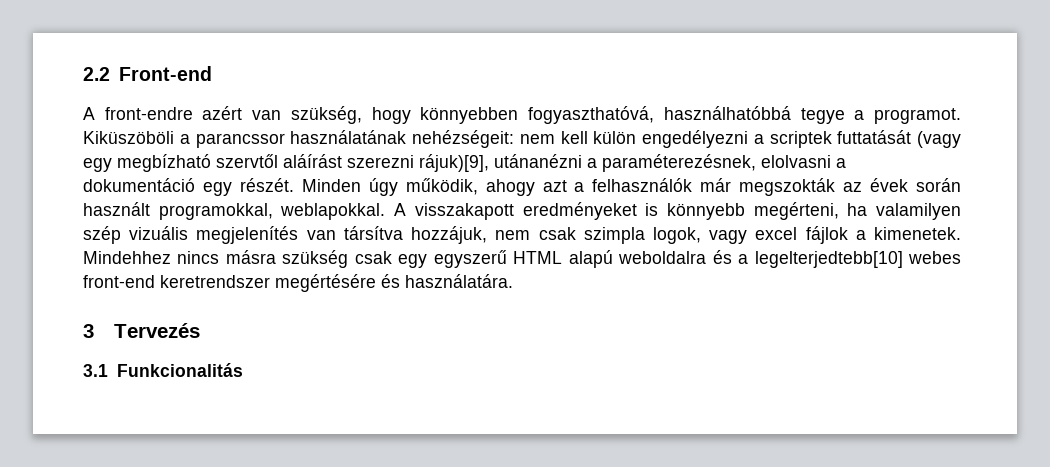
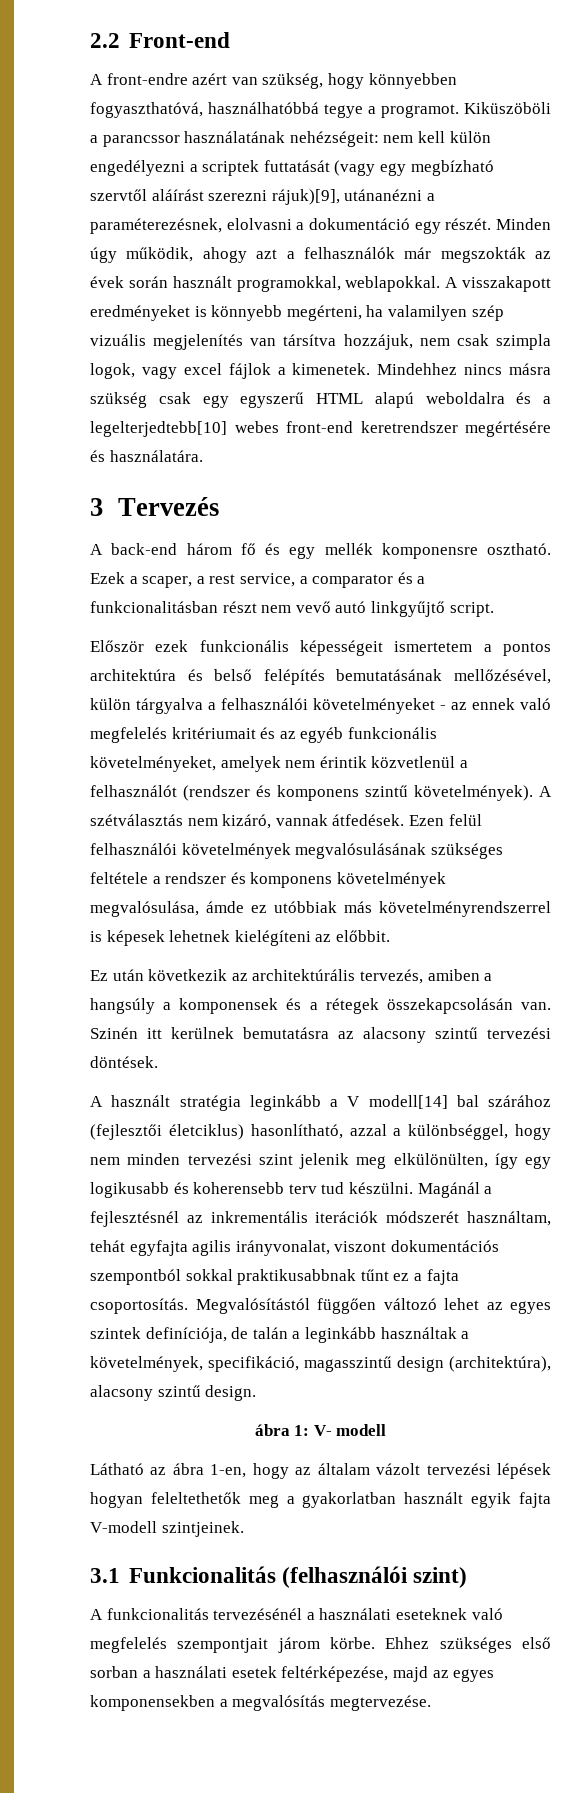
- 3.1 Funkcionalitás
+ A back-end három fő és egy mellék komponensre osztható. Ezek a scaper, a rest service, a comparator és a funkcionalitásban részt nem vevő autó linkgyűjtő script.
+ Először ezek funkcionális képességeit ismertetem a pontos architektúra és belső felépítés bemutatásának mellőzésével, külön tárgyalva a felhasználói követelményeket - az ennek való megfelelés kritériumait és az egyéb funkcionális követelményeket, amelyek nem érintik közvetlenül a felhasználót (rendszer és komponens szintű követelmények). A szétválasztás nem kizáró, vannak átfedések. Ezen felül felhasználói követelmények megvalósulásának szükséges feltétele a rendszer és komponens követelmények megvalósulása, ámde ez utóbbiak más követelményrendszerrel is képesek lehetnek kielégíteni az előbbit.
+ Ez után következik az architektúrális tervezés, amiben a hangsúly a komponensek és a rétegek összekapcsolásán van. Szinén itt kerülnek bemutatásra az alacsony szintű tervezési döntések.
+ A használt stratégia leginkább a V modell[14] bal szárához (fejlesztői életciklus) hasonlítható, azzal a különbséggel, hogy nem minden tervezési szint jelenik meg elkülönülten, így egy logikusabb és koherensebb terv tud készülni. Magánál a fejlesztésnél az inkrementális iterációk módszerét használtam, tehát egyfajta agilis irányvonalat, viszont dokumentációs szempontból sokkal praktikusabbnak tűnt ez a fajta csoportosítás. Megvalósítástól függően változó lehet az egyes szintek definíciója, de talán a leginkább használtak a követelmények, specifikáció, magasszintű design (architektúra), alacsony szintű design.
+ ábra 1: V- modell
+ Látható az ábra 1-en, hogy az általam vázolt tervezési lépések hogyan feleltethetők meg a gyakorlatban használt egyik fajta V-modell szintjeinek.
+ 3.1 Funkcionalitás (felhasználói szint)
+ A funkcionalitás tervezésénél a használati eseteknek való megfelelés szempontjait járom körbe. Ehhez szükséges első sorban a használati esetek feltérképezése, majd az egyes komponensekben a megvalósítás megtervezése.

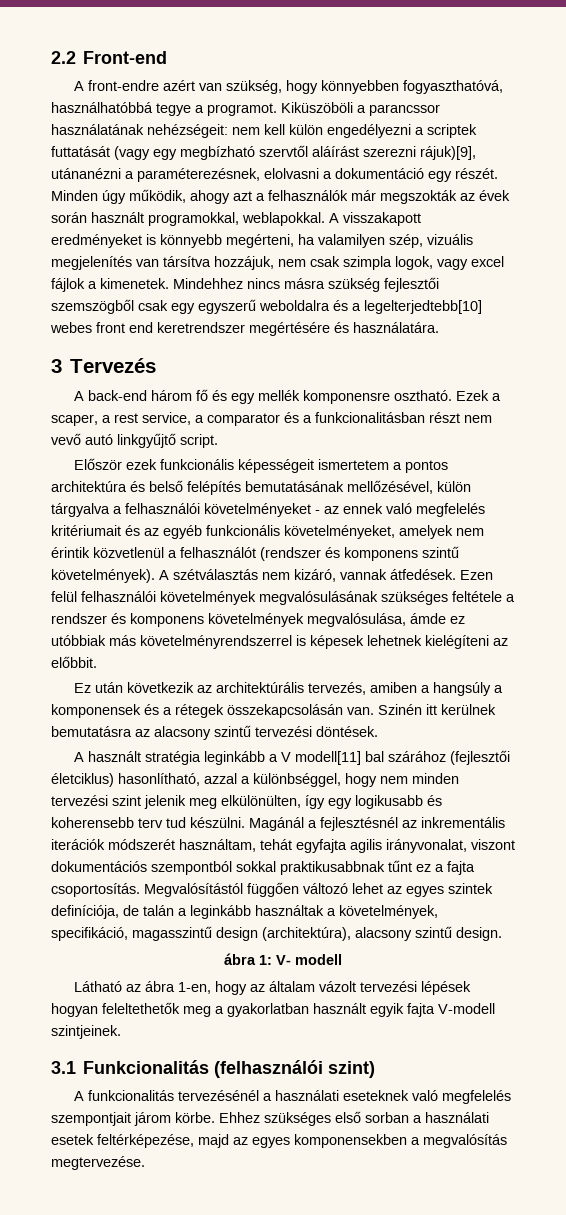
- A visszakapott eredményeket is könnyebb megérteni, ha valamilyen szép vizuális megjelenítés van társítva hozzájuk, nem csak szimpla logok, vagy excel fájlok a kimenetek.
+ A visszakapott eredményeket is könnyebb megérteni, ha valamilyen szép, vizuális megjelenítés van társítva hozzájuk, nem csak szimpla logok, vagy excel fájlok a kimenetek.
- Mindehhez nincs másra szükség csak egy egyszerű HTML alapú weboldalra és a legelterjedtebb[10] webes front-end keretrendszer megértésére és használatára.
+ Mindehhez nincs másra szükség fejlesztői szemszögből csak egy egyszerű weboldalra és a legelterjedtebb[10] webes front end keretrendszer megértésére és használatára.
- A használt stratégia leginkább a V modell[14] bal szárához (fejlesztői életciklus) hasonlítható, azzal a különbséggel, hogy nem minden tervezési szint jelenik meg elkülönülten, így egy logikusabb és koherensebb terv tud készülni.
+ A használt stratégia leginkább a V modell[11] bal szárához (fejlesztői életciklus) hasonlítható, azzal a különbséggel, hogy nem minden tervezési szint jelenik meg elkülönülten, így egy logikusabb és koherensebb terv tud készülni.

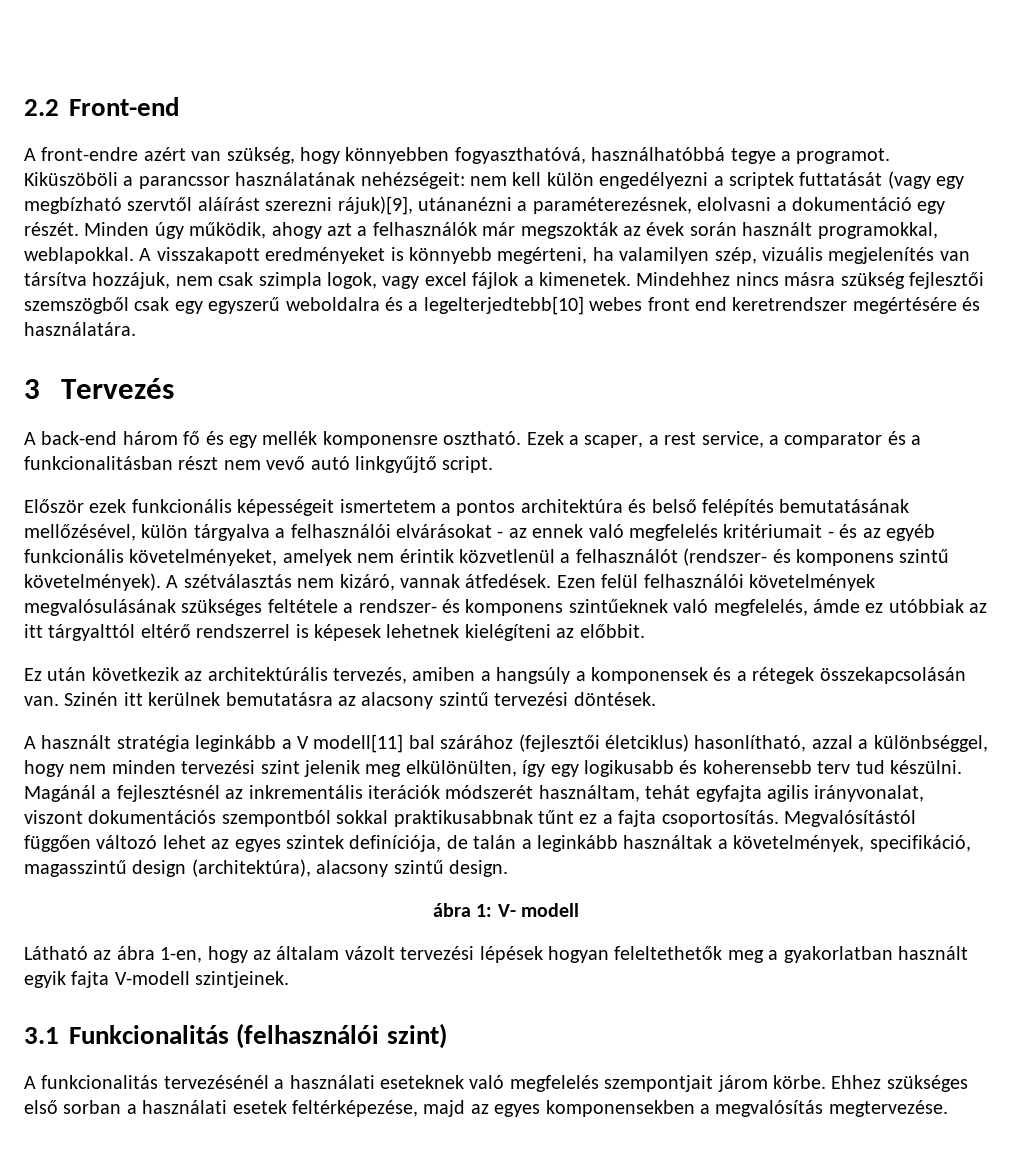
- Először ezek funkcionális képességeit ismertetem a pontos architektúra és belső felépítés bemutatásának mellőzésével, külön tárgyalva a felhasználói követelményeket - az ennek való megfelelés kritériumait és az egyéb funkcionális követelményeket, amelyek nem érintik közvetlenül a felhasználót (rendszer és komponens szintű követelmények).
+ Először ezek funkcionális képességeit ismertetem a pontos architektúra és belső felépítés bemutatásának mellőzésével, külön tárgyalva a felhasználói elvárásokat - az ennek való megfelelés kritériumait - és az egyéb funkcionális követelményeket, amelyek nem érintik közvetlenül a felhasználót (rendszer- és komponens szintű követelmények).
- Ezen felül felhasználói követelmények megvalósulásának szükséges feltétele a rendszer és komponens követelmények megvalósulása, ámde ez utóbbiak más követelményrendszerrel is képesek lehetnek kielégíteni az előbbit.
+ Ezen felül felhasználói követelmények megvalósulásának szükséges feltétele a rendszer- és komponens szintűeknek való megfelelés, ámde ez utóbbiak az itt tárgyalttól eltérő rendszerrel is képesek lehetnek kielégíteni az előbbit.

